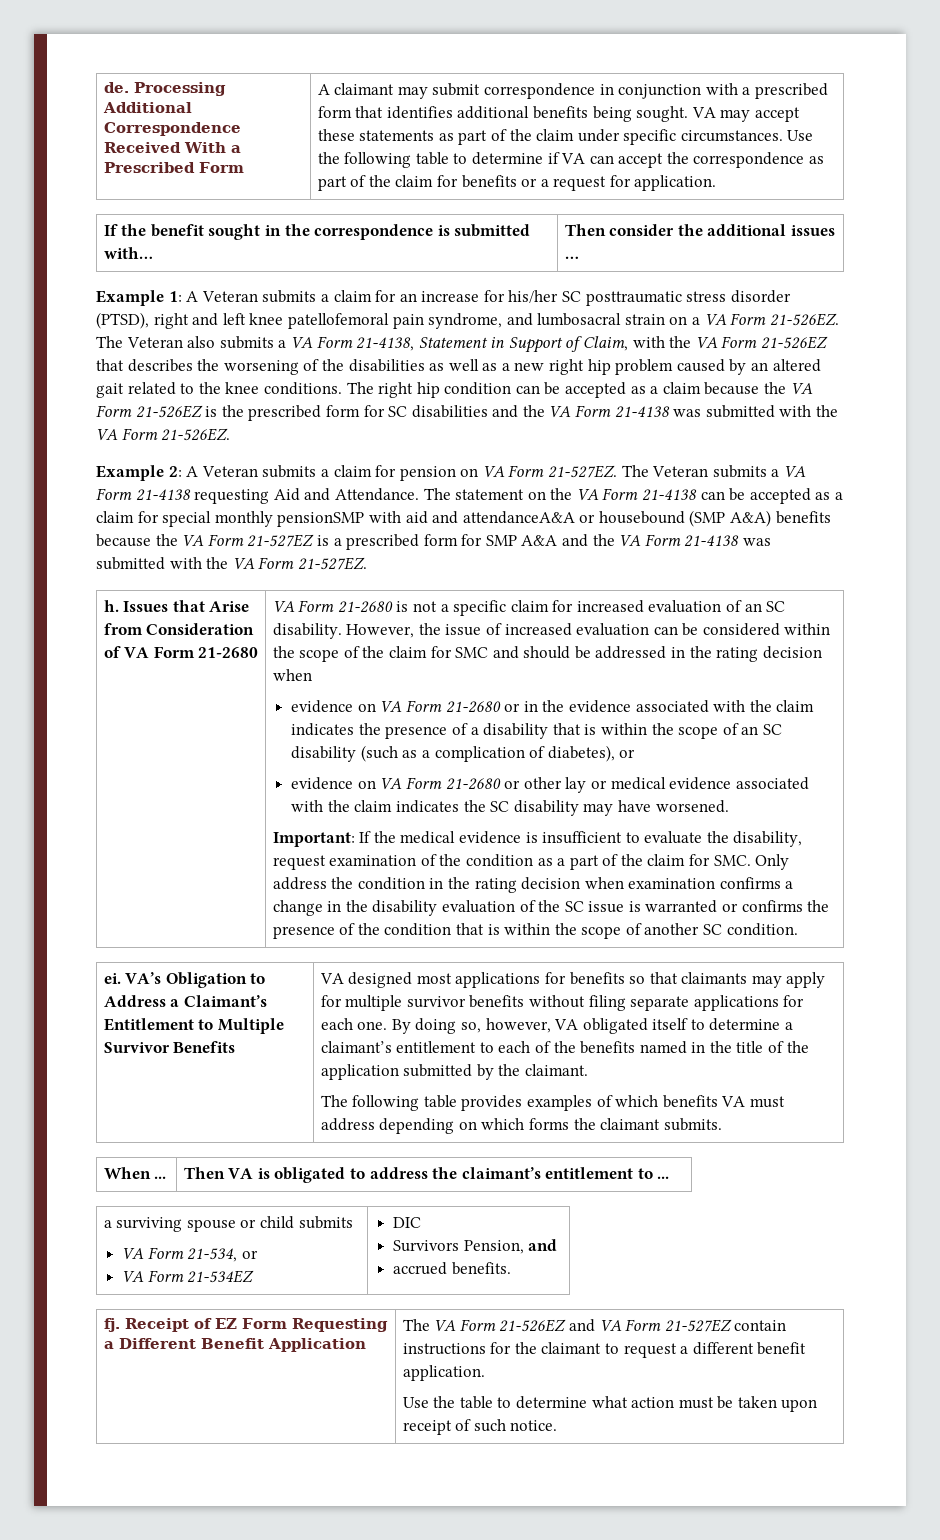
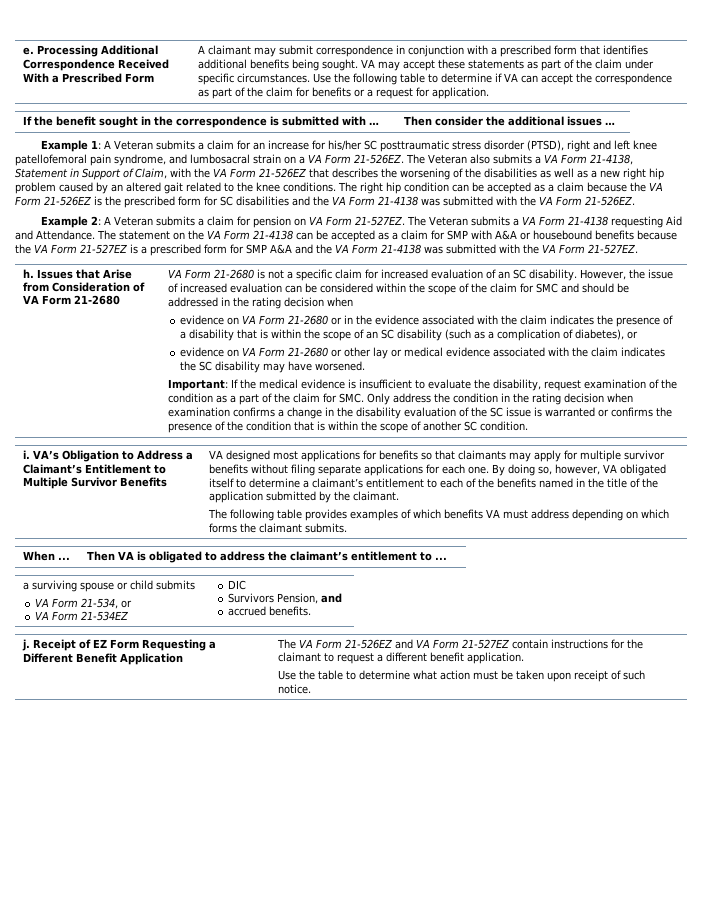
- de.
+ e.
- If the benefit sought in the correspondence is submitted with… | Then consider the additional issues …
+ If the benefit sought in the correspondence is submitted with … | Then consider the additional issues …
- The statement on the VA Form 21-4138 can be accepted as a claim for special monthly pensionSMP with aid and attendanceA&A or housebound (SMP A&A) benefits because the VA Form 21-527EZ is a prescribed form for SMP A&A and the VA Form 21-4138 was submitted with the VA Form 21-527EZ.
+ The statement on the VA Form 21-4138 can be accepted as a claim for SMP with A&A or housebound benefits because the VA Form 21-527EZ is a prescribed form for SMP A&A and the VA Form 21-4138 was submitted with the VA Form 21-527EZ.
- ei.
+ i.
- fj.
+ j.

